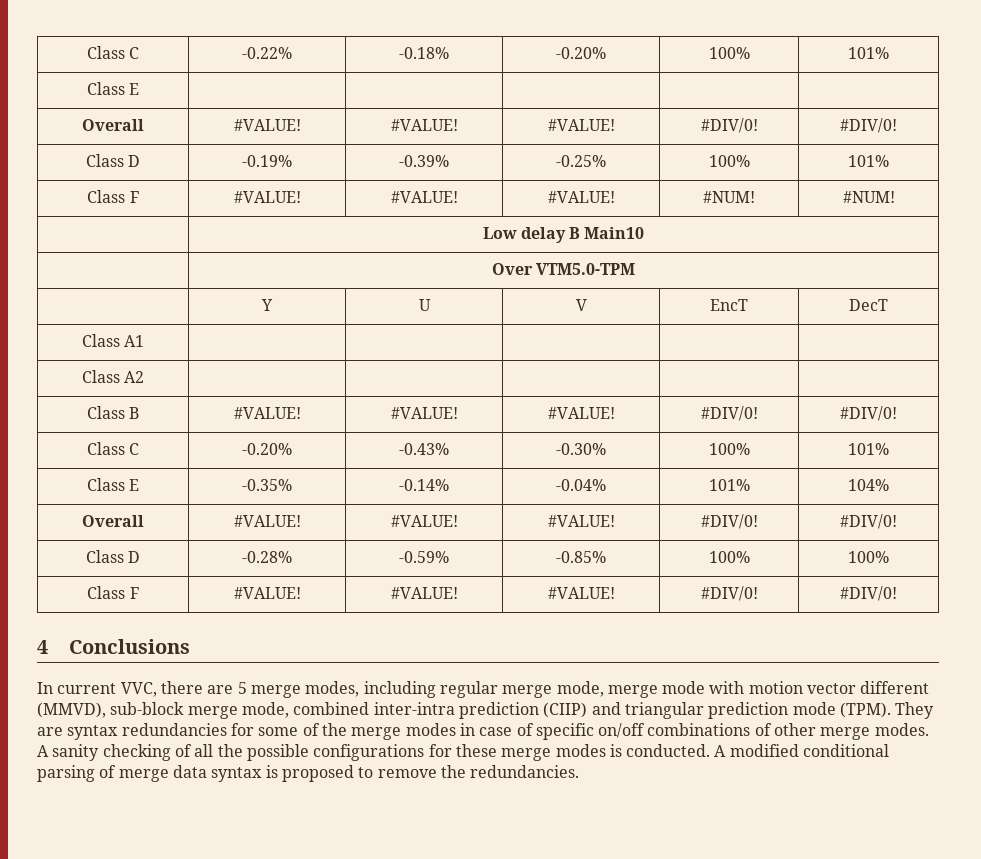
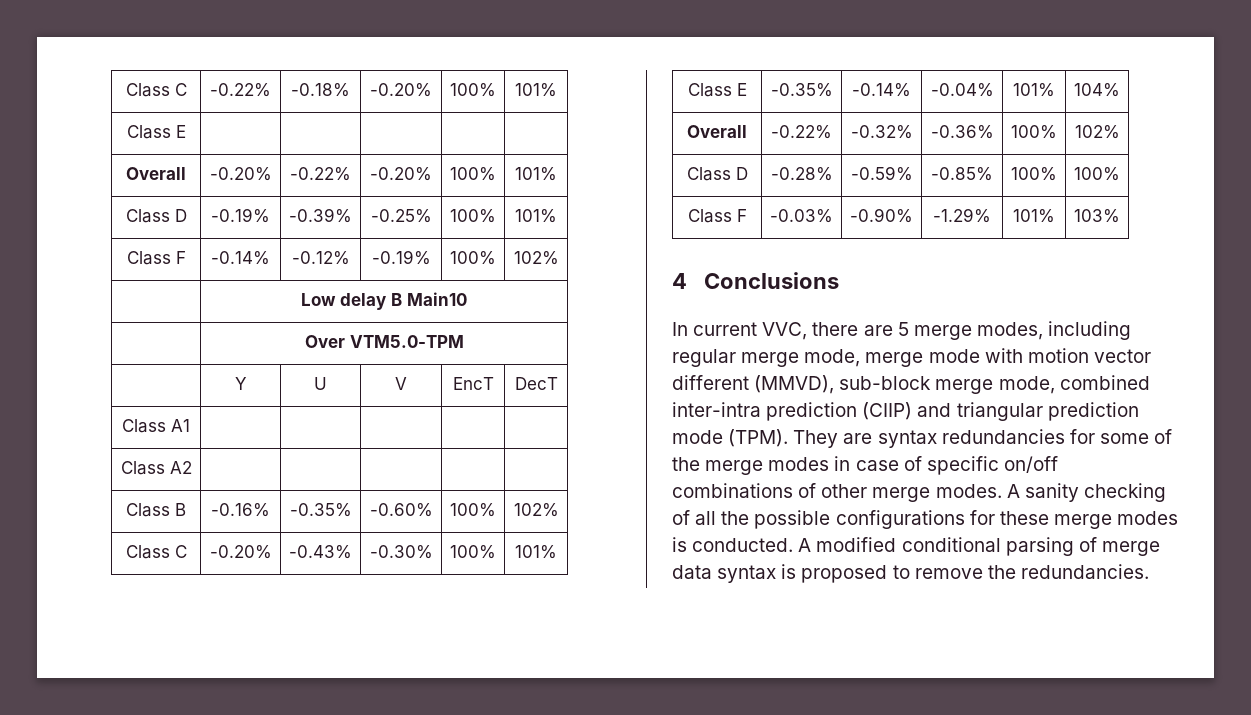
  Class E | | | | |
- Overall | #VALUE! | #VALUE! | #VALUE! | #DIV/0! | #DIV/0!
+ Overall | -0.20% | -0.22% | -0.20% | 100% | 101%
- Class F | #VALUE! | #VALUE! | #VALUE! | #NUM! | #NUM!
+ Class F | -0.14% | -0.12% | -0.19% | 100% | 102%
- Class B | #VALUE! | #VALUE! | #VALUE! | #DIV/0! | #DIV/0!
+ Class B | -0.16% | -0.35% | -0.60% | 100% | 102%
  Class E | -0.35% | -0.14% | -0.04% | 101% | 104%
- Overall | #VALUE! | #VALUE! | #VALUE! | #DIV/0! | #DIV/0!
+ Overall | -0.22% | -0.32% | -0.36% | 100% | 102%
- Class F | #VALUE! | #VALUE! | #VALUE! | #DIV/0! | #DIV/0!
+ Class F | -0.03% | -0.90% | -1.29% | 101% | 103%

